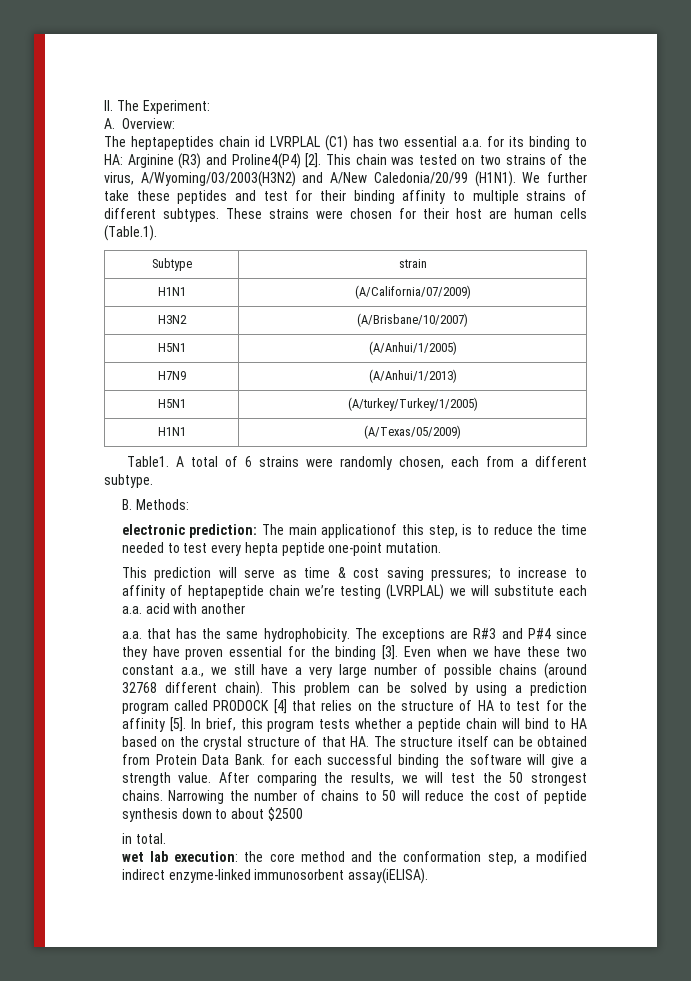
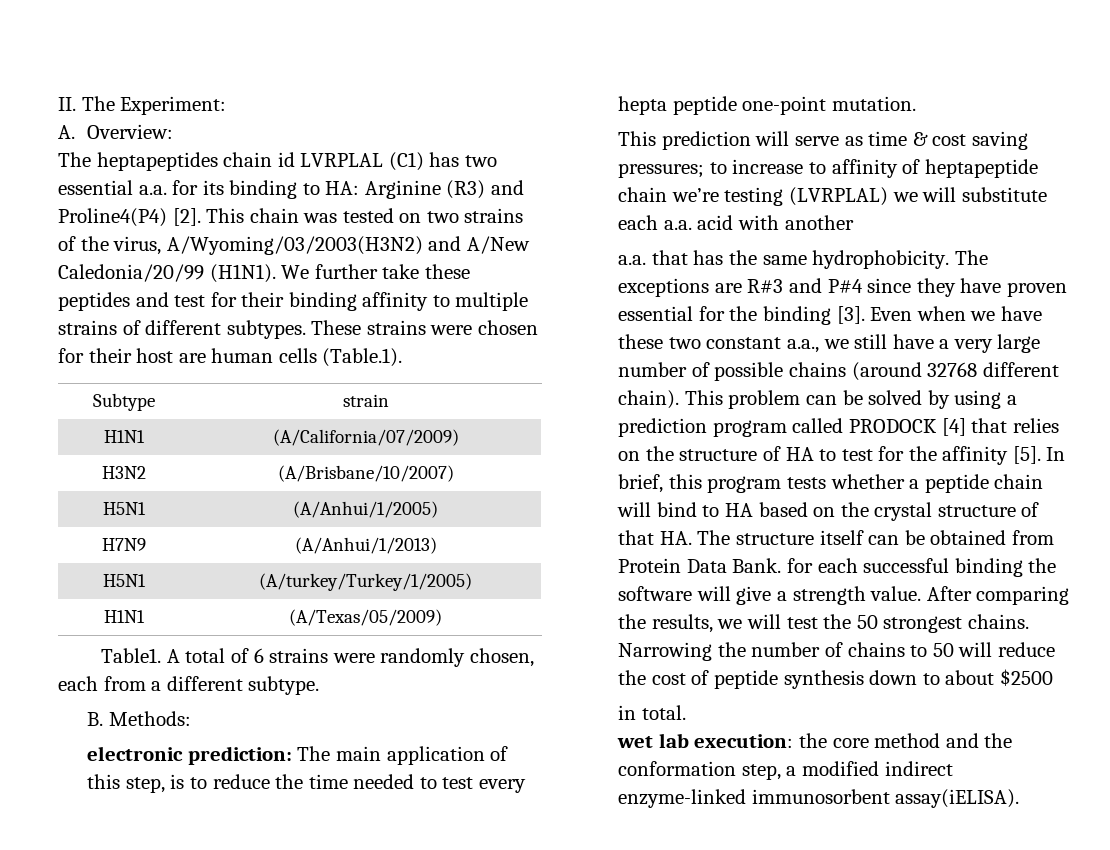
- electronic prediction: The main applicationof this step, is to reduce the time needed to test every hepta peptide one-point mutation.
+ electronic prediction: The main application of this step, is to reduce the time needed to test every hepta peptide one-point mutation.

